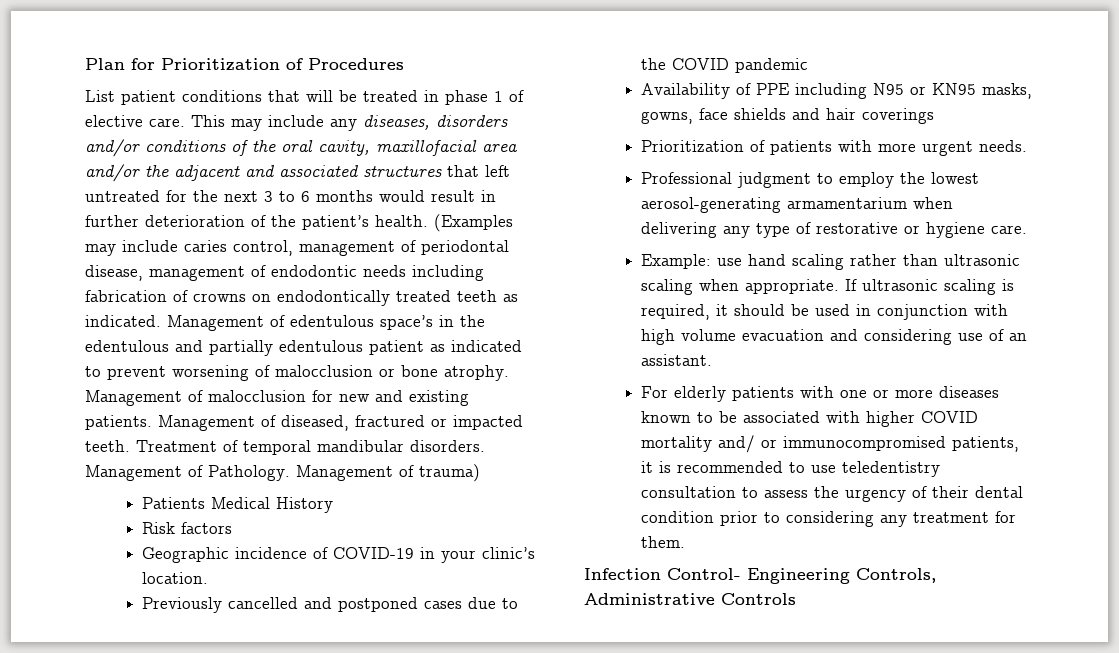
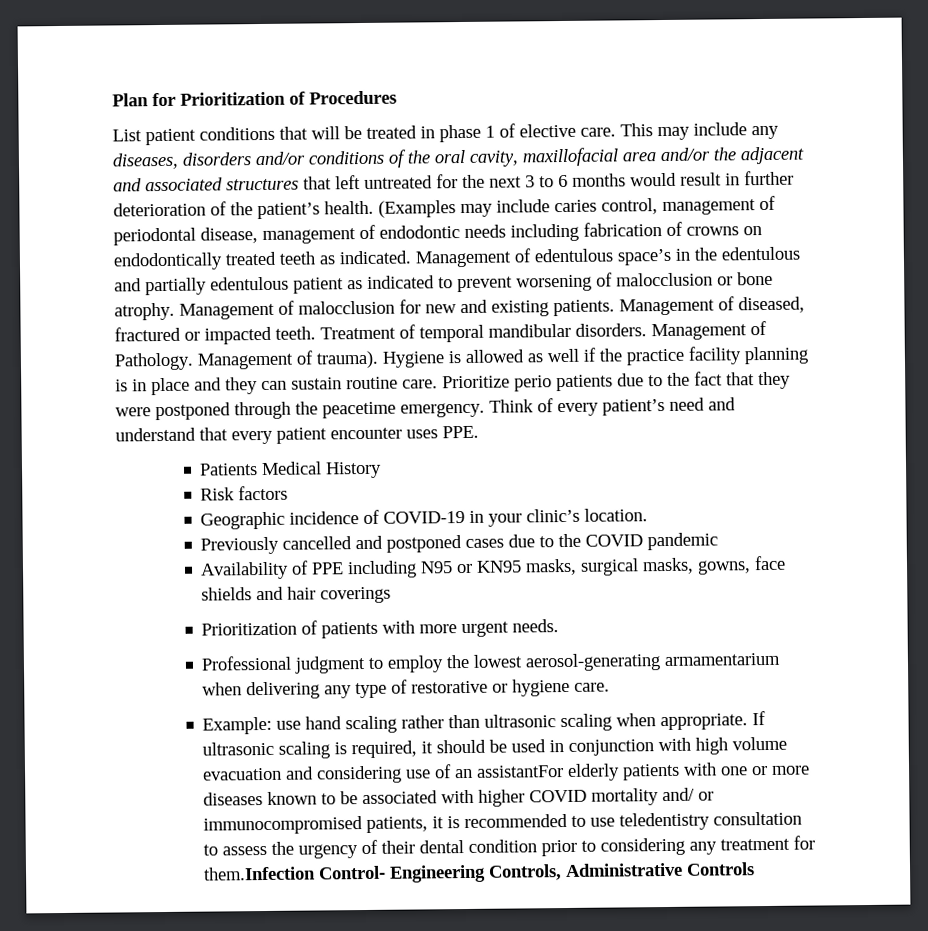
- Management of trauma)
+ Management of trauma). Hygiene is allowed as well if the practice facility planning is in place and they can sustain routine care. Prioritize perio patients due to the fact that they were postponed through the peacetime emergency. Think of every patient’s need and understand that every patient encounter uses PPE.
- Availability of PPE including N95 or KN95 masks, gowns, face shields and hair coverings
+ Availability of PPE including N95 or KN95 masks, surgical masks, gowns, face shields and hair coverings
- If ultrasonic scaling is required, it should be used in conjunction with high volume evacuation and considering use of an assistant.
- For elderly patients with one or more diseases known to be associated with higher COVID mortality and/ or immunocompromised patients, it is recommended to use teledentistry consultation to assess the urgency of their dental condition prior to considering any treatment for them.
- Infection Control- Engineering Controls, Administrative Controls
+ If ultrasonic scaling is required, it should be used in conjunction with high volume evacuation and considering use of an assistantFor elderly patients with one or more diseases known to be associated with higher COVID mortality and/ or immunocompromised patients, it is recommended to use teledentistry consultation to assess the urgency of their dental condition prior to considering any treatment for them.Infection Control- Engineering Controls, Administrative Controls

